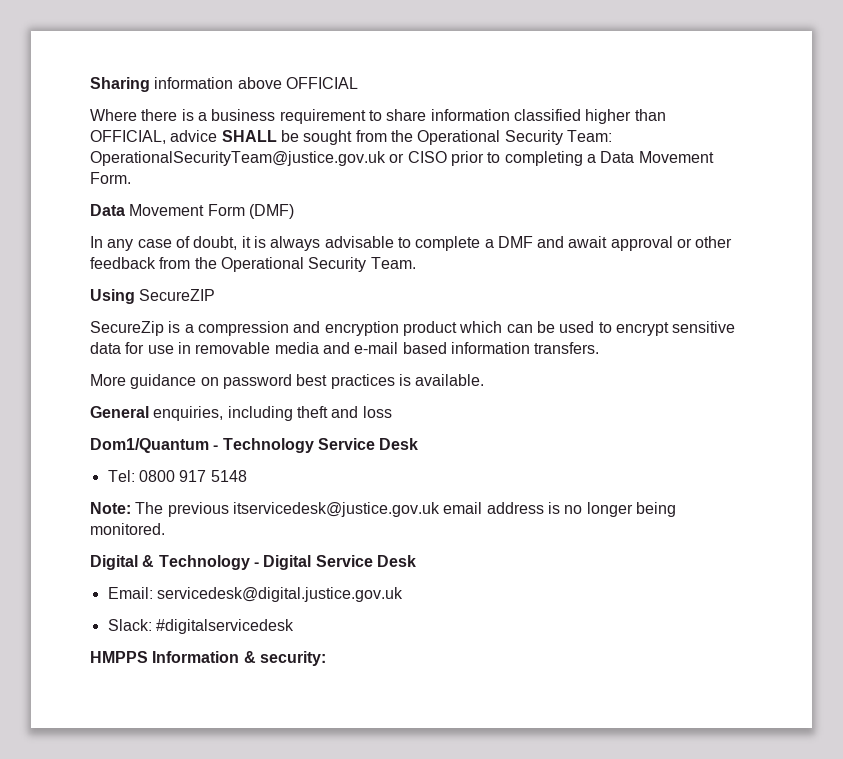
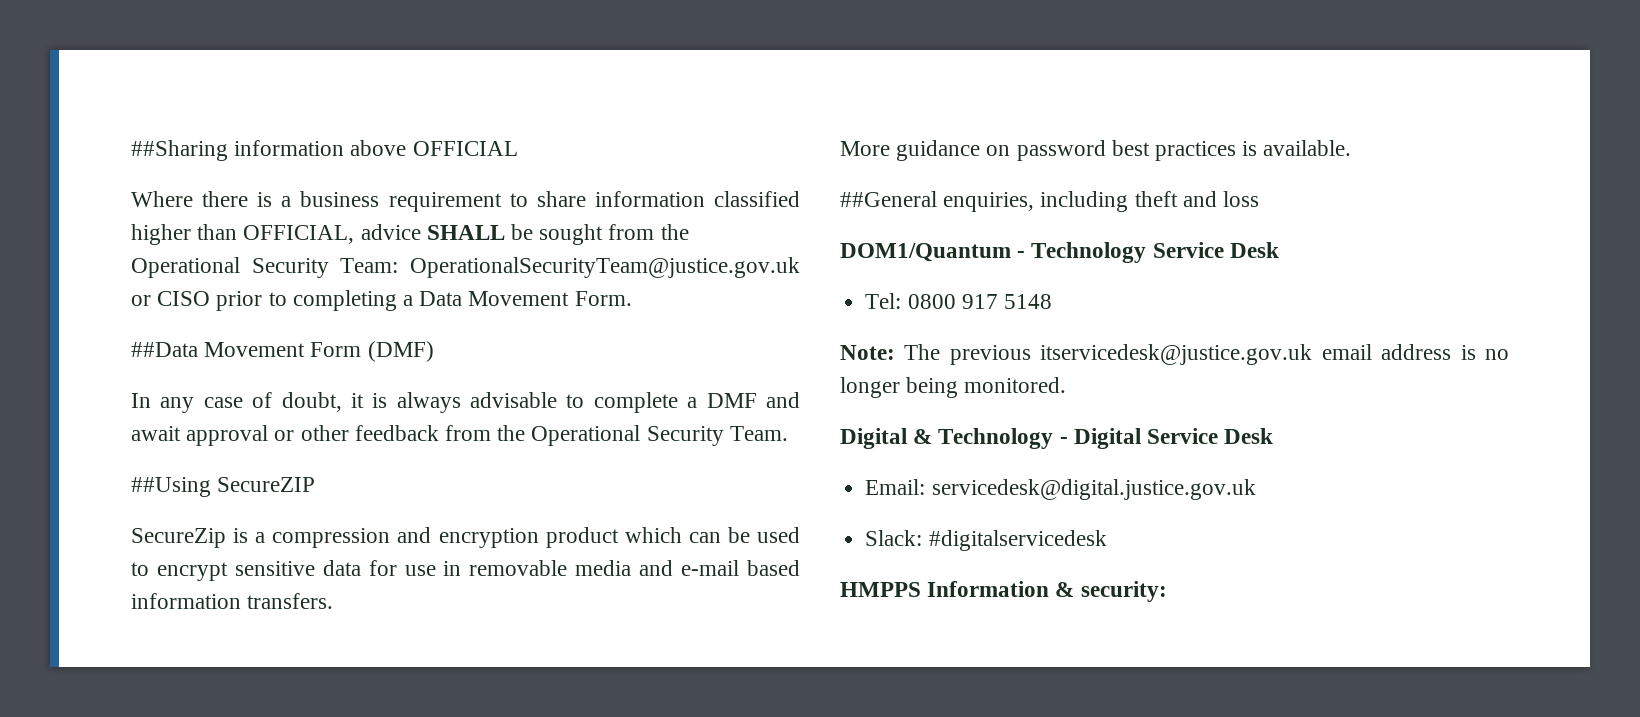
- Sharing information above OFFICIAL
+ ##Sharing information above OFFICIAL
- Data Movement Form (DMF)
+ ##Data Movement Form (DMF)
- Using SecureZIP
+ ##Using SecureZIP
- General enquiries, including theft and loss
+ ##General enquiries, including theft and loss
- Dom1/Quantum - Technology Service Desk
+ DOM1/Quantum - Technology Service Desk

